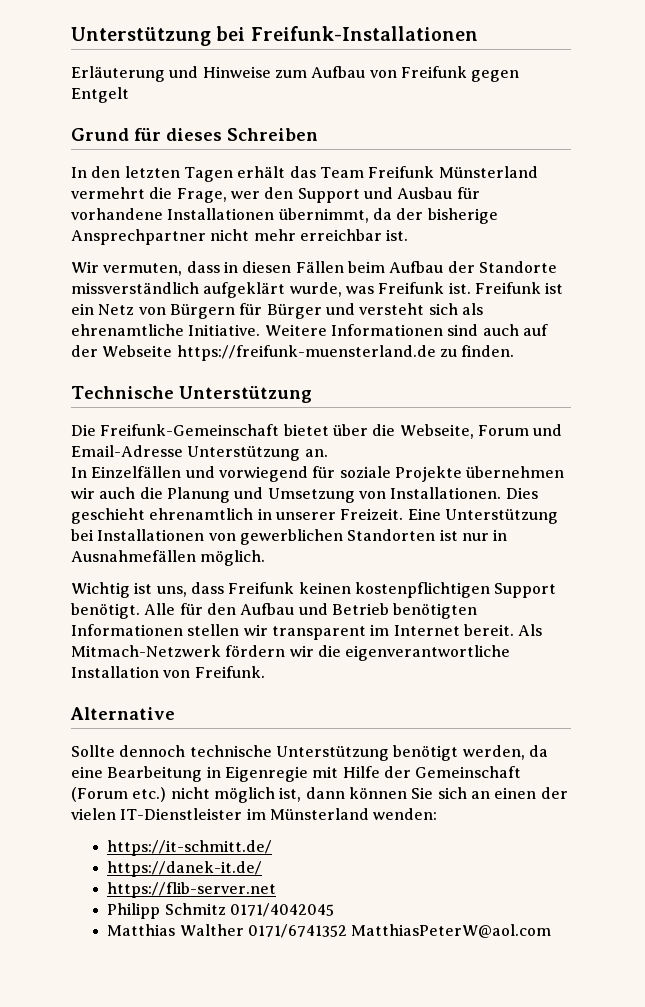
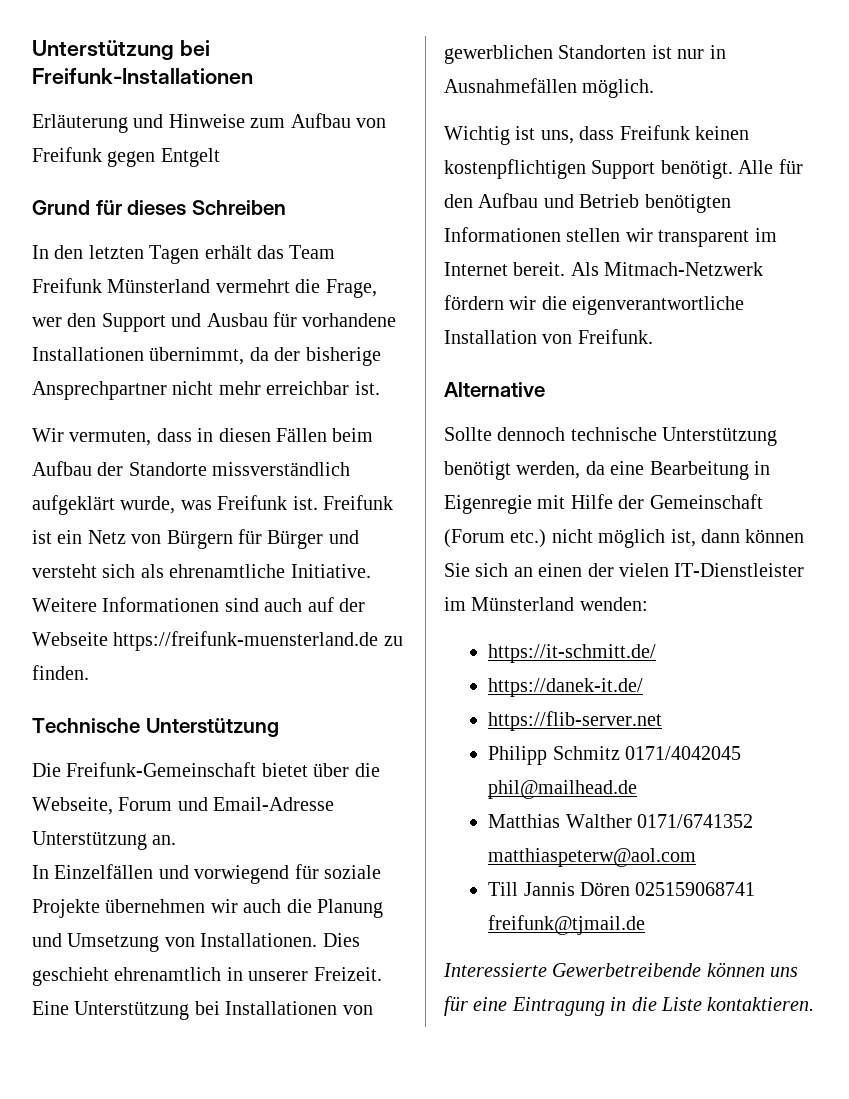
- Philipp Schmitz 0171/4042045
+ Philipp Schmitz 0171/4042045 phil@mailhead.de
- Matthias Walther 0171/6741352 MatthiasPeterW@aol.com
+ Matthias Walther 0171/6741352 matthiaspeterw@aol.com
+ Till Jannis Dören 025159068741 freifunk@tjmail.de
+ Interessierte Gewerbetreibende können uns für eine Eintragung in die Liste kontaktieren.

